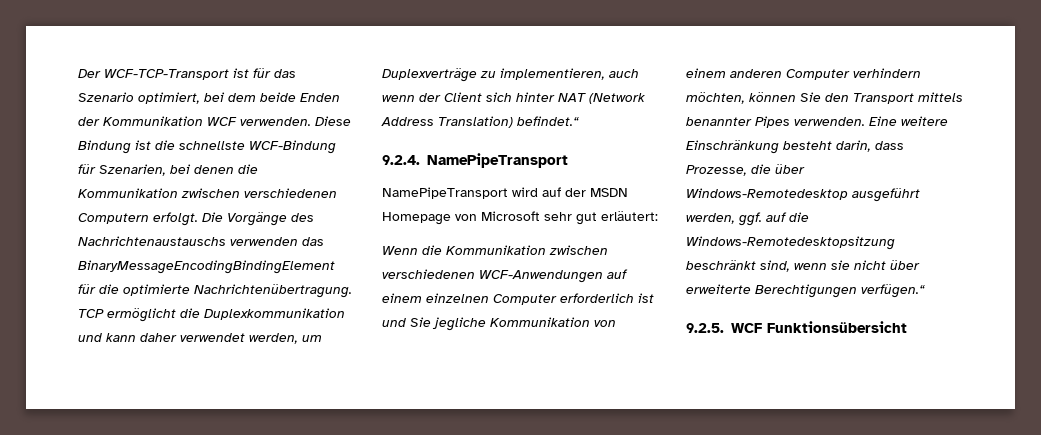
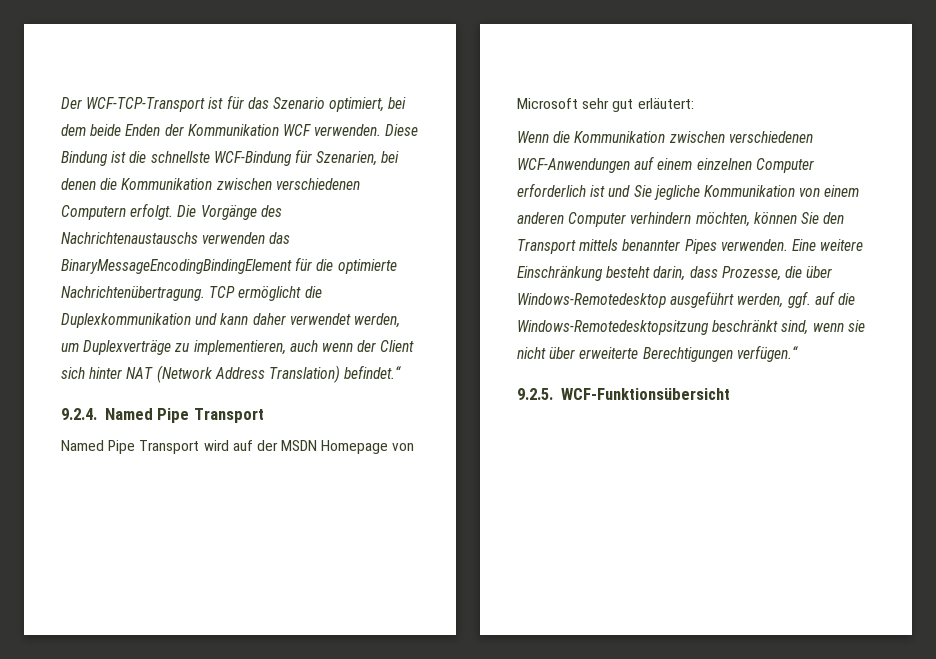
- 9.2.4. NamePipeTransport
- NamePipeTransport wird auf der MSDN Homepage von Microsoft sehr gut erläutert:
+ 9.2.4. Named Pipe Transport
+ Named Pipe Transport wird auf der MSDN Homepage von Microsoft sehr gut erläutert:
- 9.2.5. WCF Funktionsübersicht
+ 9.2.5. WCF-Funktionsübersicht

